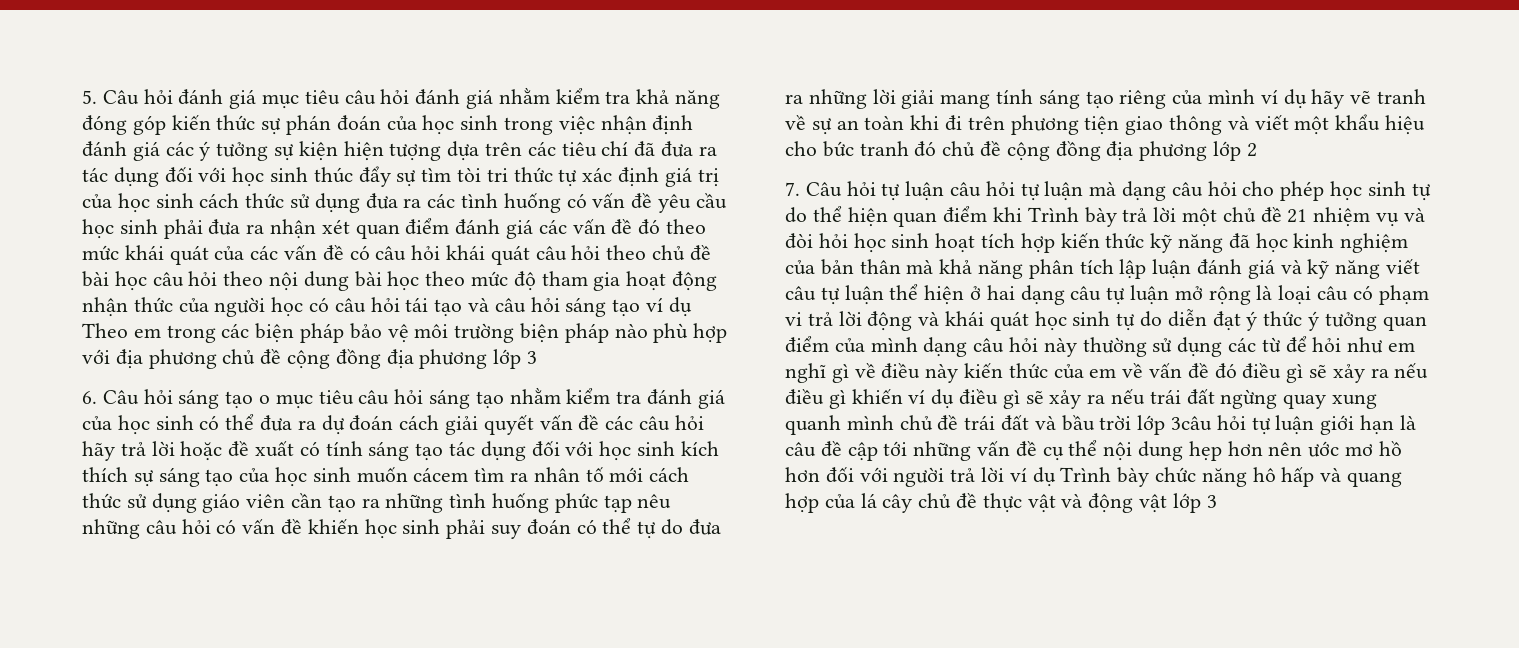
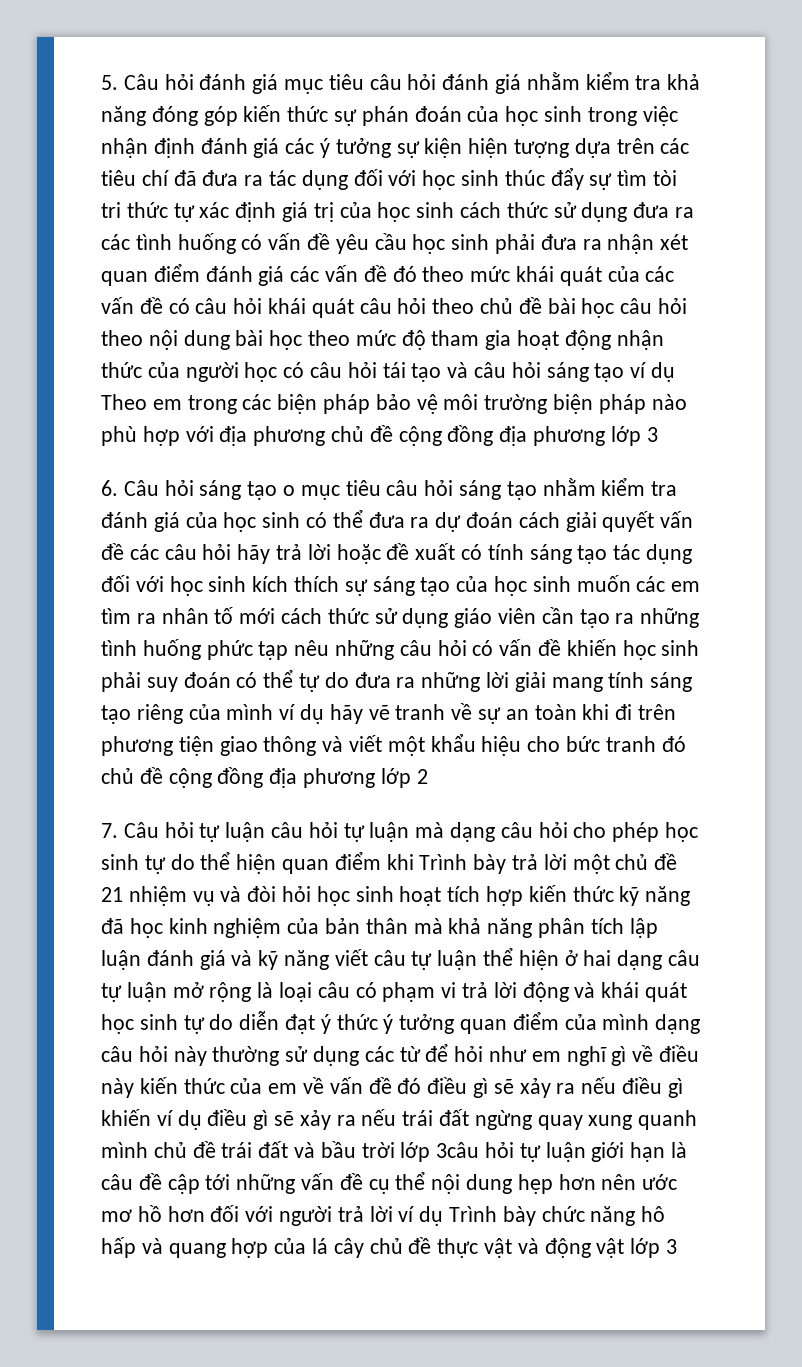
- 6. Câu hỏi sáng tạo o mục tiêu câu hỏi sáng tạo nhằm kiểm tra đánh giá của học sinh có thể đưa ra dự đoán cách giải quyết vấn đề các câu hỏi hãy trả lời hoặc đề xuất có tính sáng tạo tác dụng đối với học sinh kích thích sự sáng tạo của học sinh muốn cácem tìm ra nhân tố mới cách thức sử dụng giáo viên cần tạo ra những tình huống phức tạp nêu những câu hỏi có vấn đề khiến học sinh phải suy đoán có thể tự do đưa ra những lời giải mang tính sáng tạo riêng của mình ví dụ hãy vẽ tranh về sự an toàn khi đi trên phương tiện giao thông và viết một khẩu hiệu cho bức tranh đó chủ đề cộng đồng địa phương lớp 2
+ 6. Câu hỏi sáng tạo o mục tiêu câu hỏi sáng tạo nhằm kiểm tra đánh giá của học sinh có thể đưa ra dự đoán cách giải quyết vấn đề các câu hỏi hãy trả lời hoặc đề xuất có tính sáng tạo tác dụng đối với học sinh kích thích sự sáng tạo của học sinh muốn các em tìm ra nhân tố mới cách thức sử dụng giáo viên cần tạo ra những tình huống phức tạp nêu những câu hỏi có vấn đề khiến học sinh phải suy đoán có thể tự do đưa ra những lời giải mang tính sáng tạo riêng của mình ví dụ hãy vẽ tranh về sự an toàn khi đi trên phương tiện giao thông và viết một khẩu hiệu cho bức tranh đó chủ đề cộng đồng địa phương lớp 2

